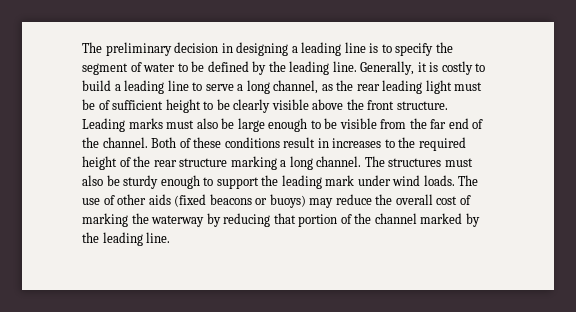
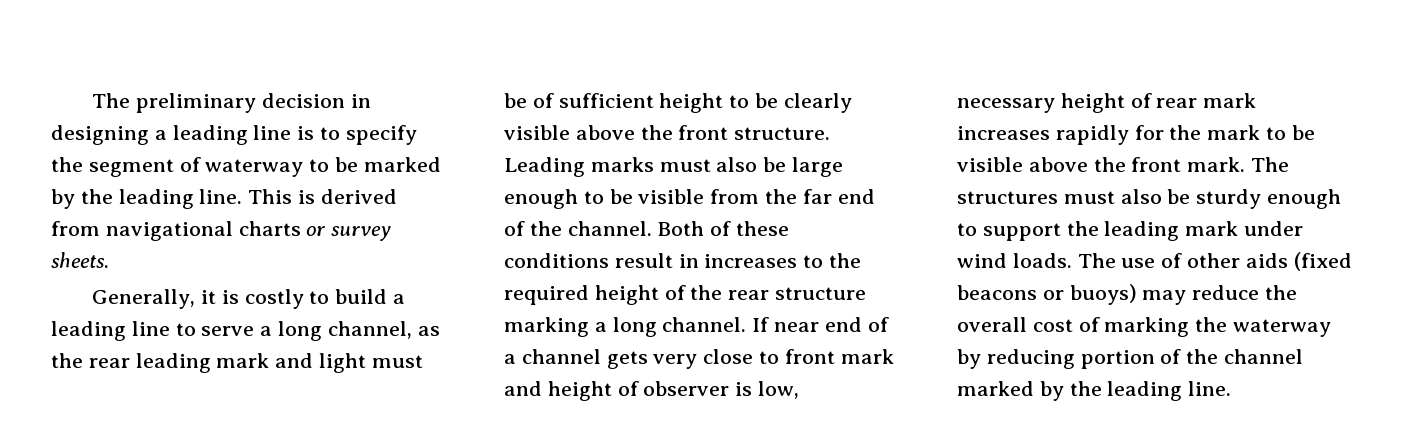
- The preliminary decision in designing a leading line is to specify the segment of water to be defined by the leading line. Generally, it is costly to build a leading line to serve a long channel, as the rear leading light must be of sufficient height to be clearly visible above the front structure.
+ The preliminary decision in designing a leading line is to specify the segment of waterway to be marked by the leading line. This is derived from navigational charts or survey sheets.
+ Generally, it is costly to build a leading line to serve a long channel, as the rear leading mark and light must be of sufficient height to be clearly visible above the front structure.
+ If near end of a channel gets very close to front mark and height of observer is low, necessary height of rear mark increases rapidly for the mark to be visible above the front mark.
- The use of other aids (fixed beacons or buoys) may reduce the overall cost of marking the waterway by reducing that portion of the channel marked by the leading line.
+ The use of other aids (fixed beacons or buoys) may reduce the overall cost of marking the waterway by reducing portion of the channel marked by the leading line.

